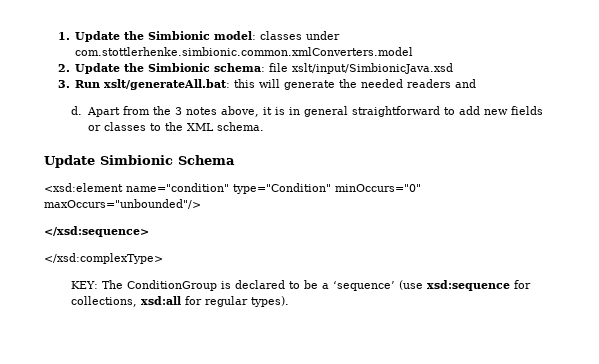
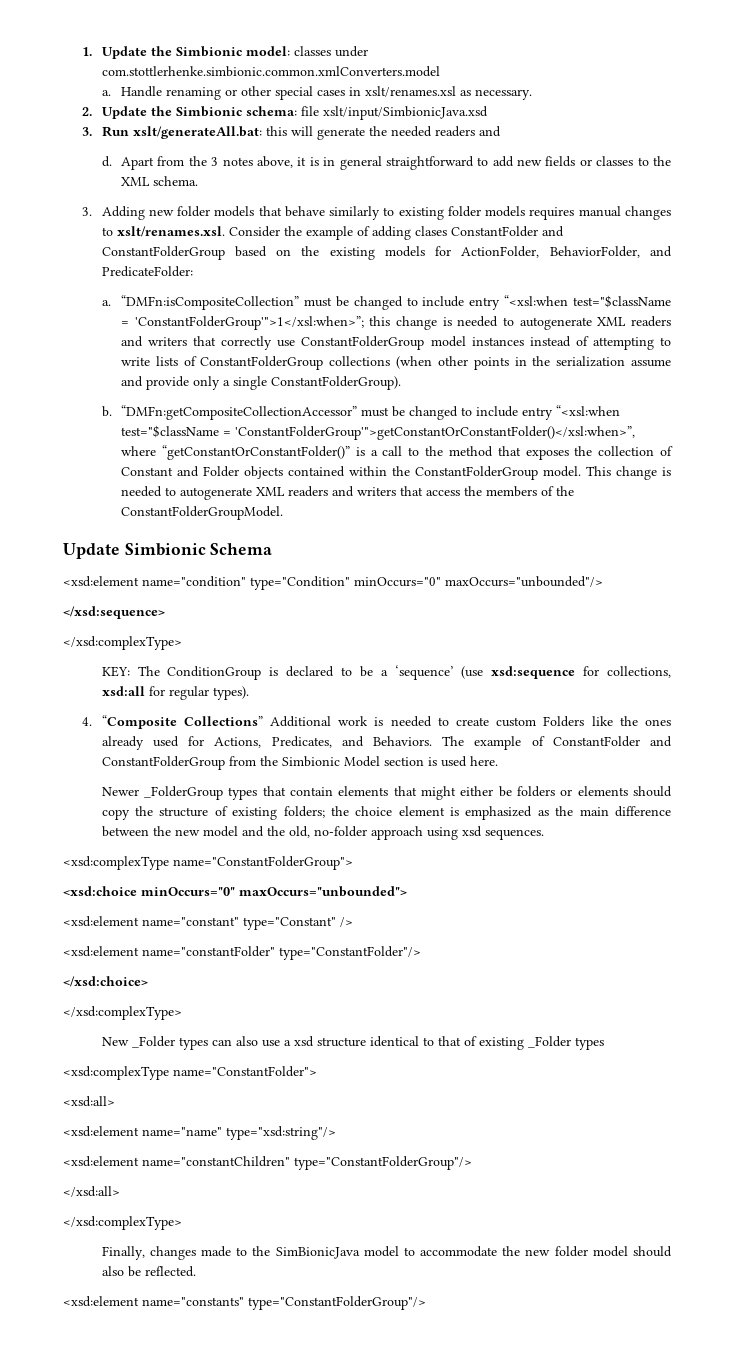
+ a. Handle renaming or other special cases in xslt/renames.xsl as necessary.
+ 3. Adding new folder models that behave similarly to existing folder models requires manual changes to xslt/renames.xsl. Consider the example of adding clases ConstantFolder and ConstantFolderGroup based on the existing models for ActionFolder, BehaviorFolder, and PredicateFolder:
+ a. “DMFn:isCompositeCollection” must be changed to include entry “<xsl:when test="$className = 'ConstantFolderGroup'">1</xsl:when>”; this change is needed to autogenerate XML readers and writers that correctly use ConstantFolderGroup model instances instead of attempting to write lists of ConstantFolderGroup collections (when other points in the serialization assume and provide only a single ConstantFolderGroup).
+ b. “DMFn:getCompositeCollectionAccessor” must be changed to include entry “<xsl:when test="$className = 'ConstantFolderGroup'">getConstantOrConstantFolder()</xsl:when>”, where “getConstantOrConstantFolder()” is a call to the method that exposes the collection of Constant and Folder objects contained within the ConstantFolderGroup model. This change is needed to autogenerate XML readers and writers that access the members of the ConstantFolderGroupModel.
+ 4. “Composite Collections” Additional work is needed to create custom Folders like the ones already used for Actions, Predicates, and Behaviors. The example of ConstantFolder and ConstantFolderGroup from the Simbionic Model section is used here.
+ Newer _FolderGroup types that contain elements that might either be folders or elements should copy the structure of existing folders; the choice element is emphasized as the main difference between the new model and the old, no-folder approach using xsd sequences.
+ <xsd:complexType name="ConstantFolderGroup">
+ <xsd:choice minOccurs="0" maxOccurs="unbounded">
+ <xsd:element name="constant" type="Constant" />
+ <xsd:element name="constantFolder" type="ConstantFolder"/>
+ </xsd:choice>
+ </xsd:complexType>
+ New _Folder types can also use a xsd structure identical to that of existing _Folder types
+ <xsd:complexType name="ConstantFolder">
+ <xsd:all>
+ <xsd:element name="name" type="xsd:string"/>
+ <xsd:element name="constantChildren" type="ConstantFolderGroup"/>
+ </xsd:all>
+ </xsd:complexType>
+ Finally, changes made to the SimBionicJava model to accommodate the new folder model should also be reflected.
+ <xsd:element name="constants" type="ConstantFolderGroup"/>

